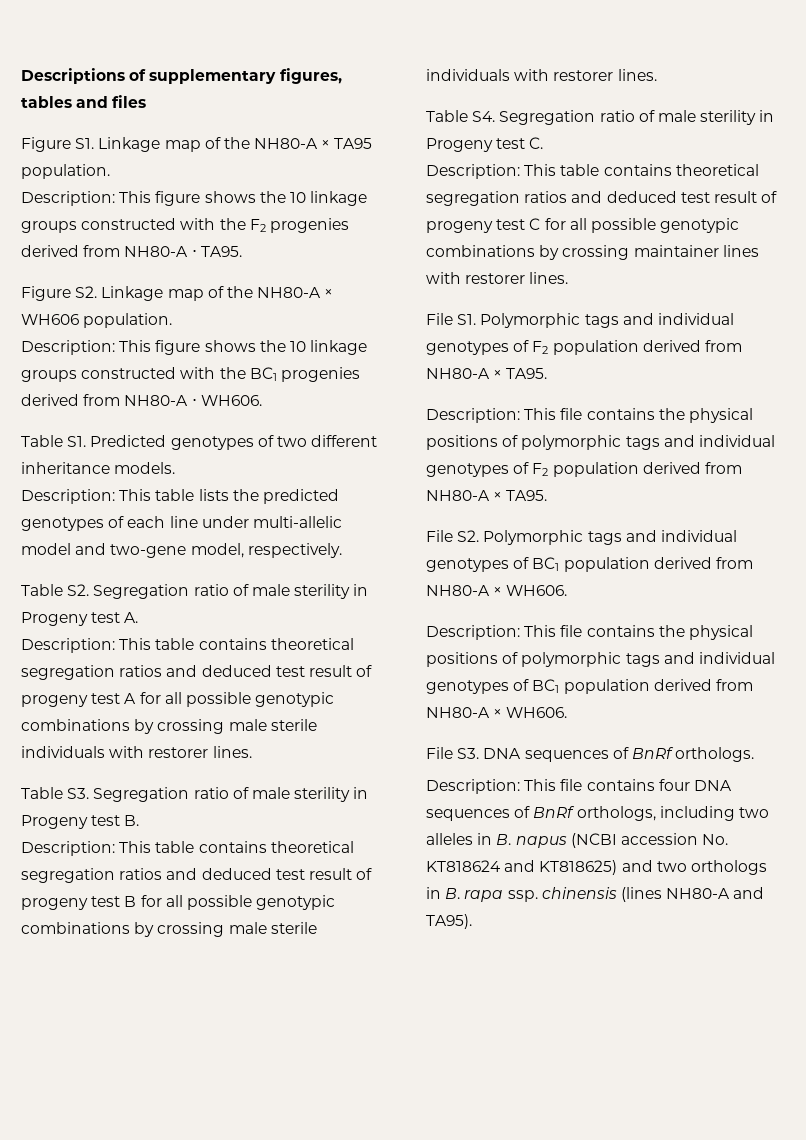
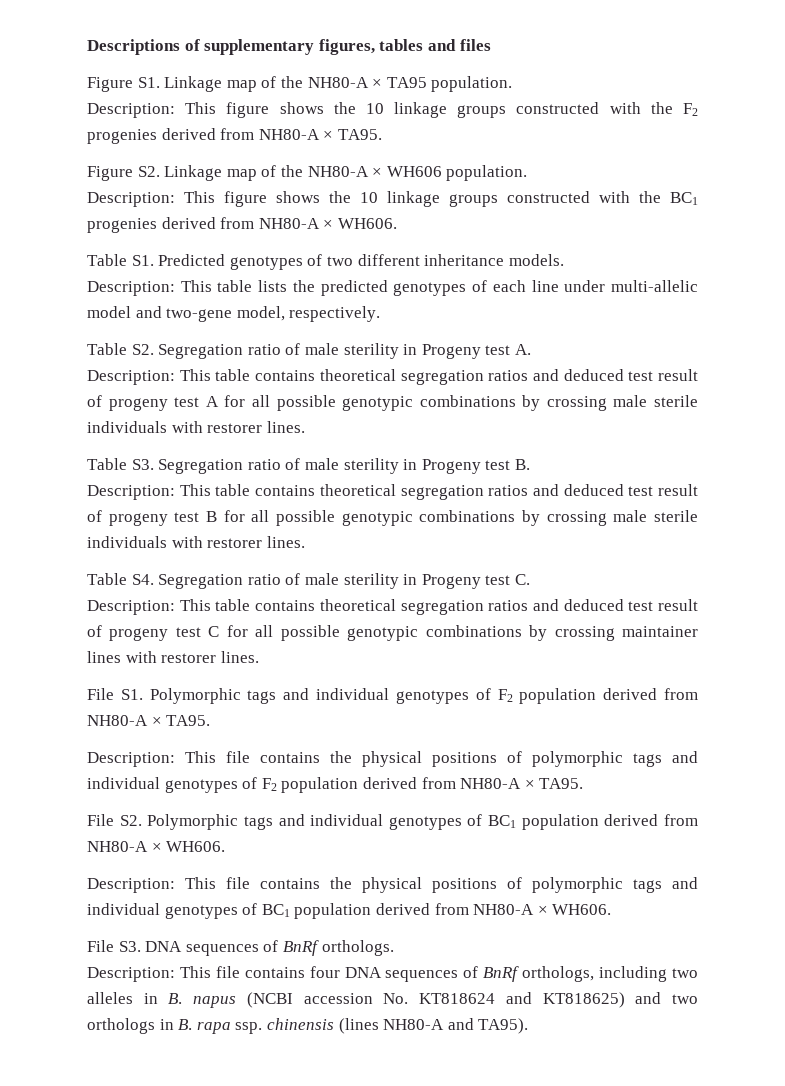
- Description: This figure shows the 10 linkage groups constructed with the F2 progenies derived from NH80-A ⋅ TA95.
+ Description: This figure shows the 10 linkage groups constructed with the F2 progenies derived from NH80-A × TA95.
- Description: This figure shows the 10 linkage groups constructed with the BC1 progenies derived from NH80-A ⋅ WH606.
+ Description: This figure shows the 10 linkage groups constructed with the BC1 progenies derived from NH80-A × WH606.

